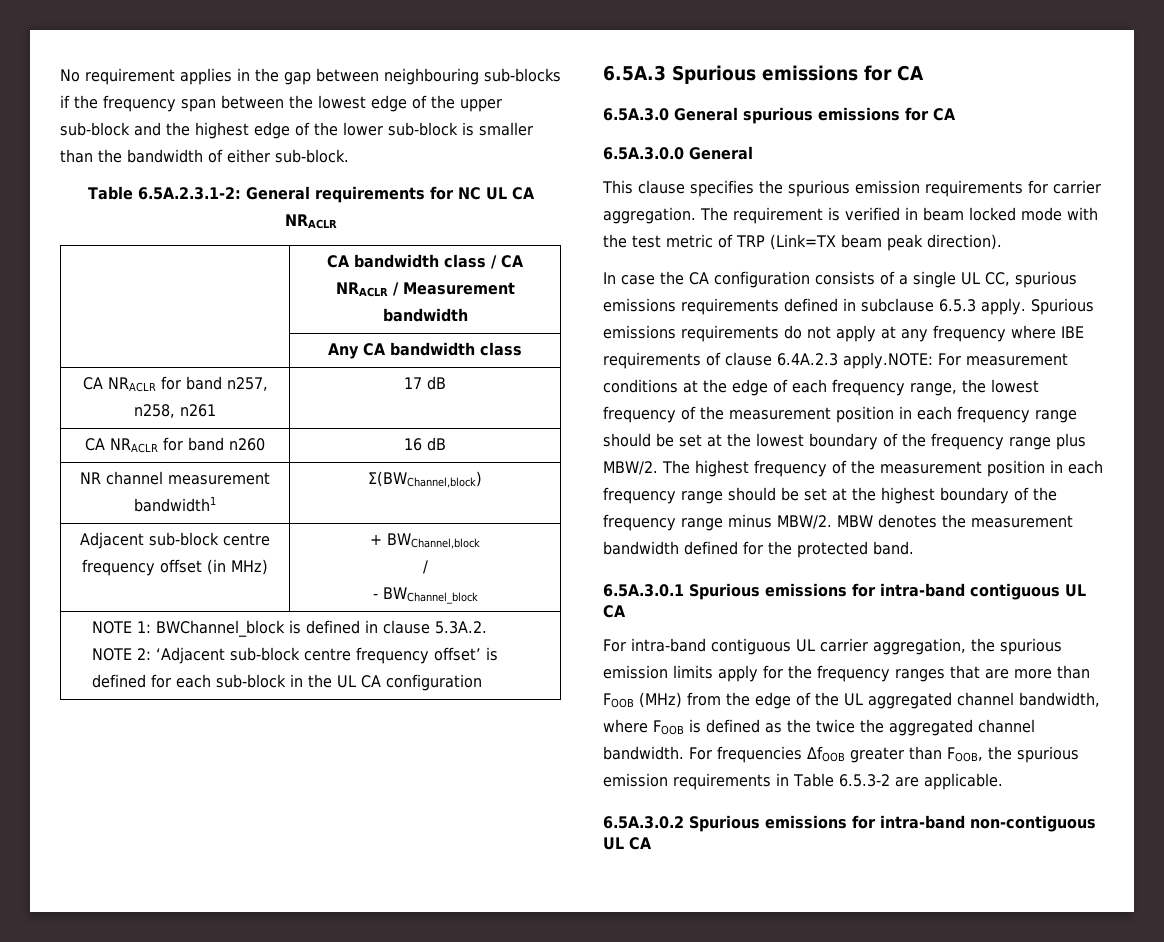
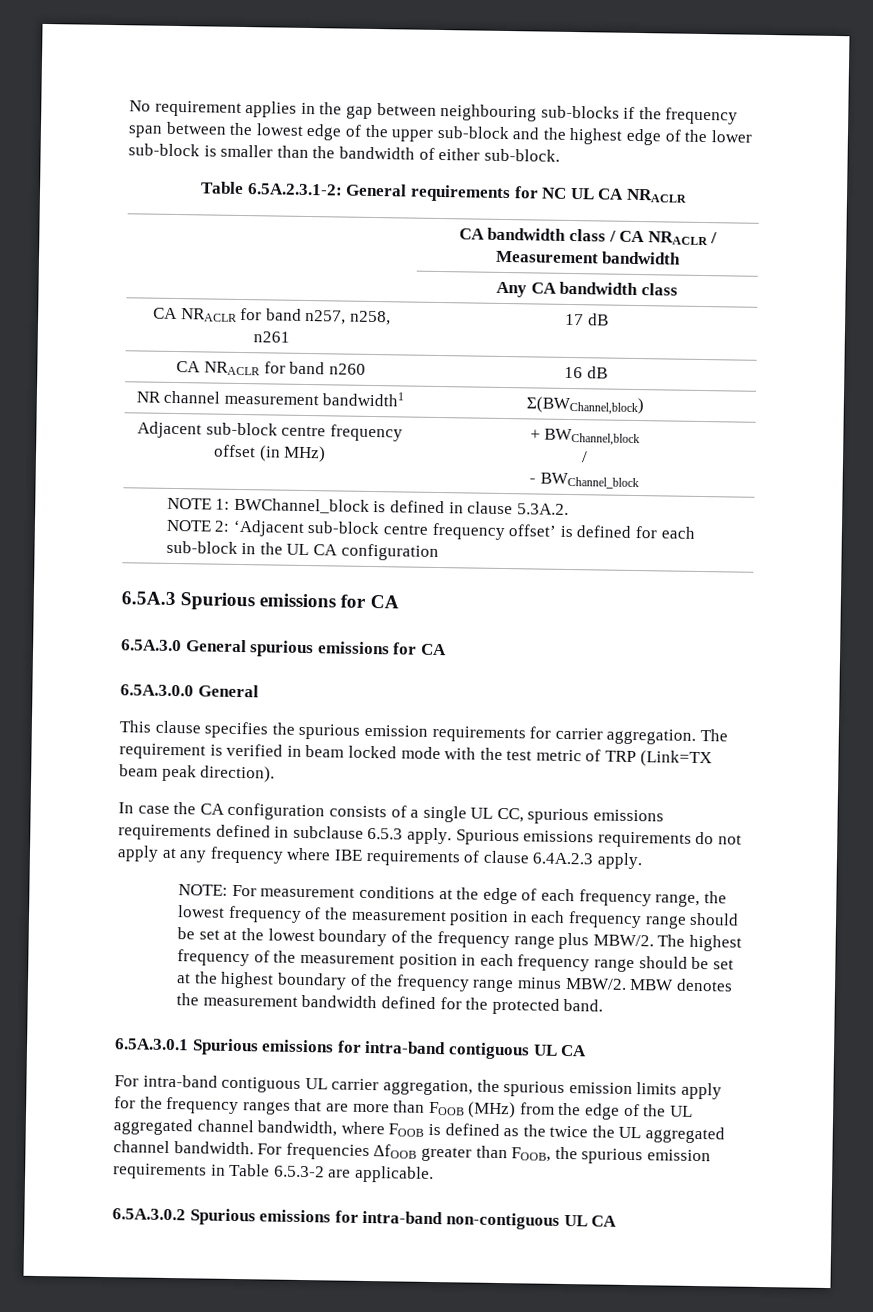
- Spurious emissions requirements do not apply at any frequency where IBE requirements of clause 6.4A.2.3 apply.NOTE: For measurement conditions at the edge of each frequency range, the lowest frequency of the measurement position in each frequency range should be set at the lowest boundary of the frequency range plus MBW/2.
+ Spurious emissions requirements do not apply at any frequency where IBE requirements of clause 6.4A.2.3 apply.
+ NOTE: For measurement conditions at the edge of each frequency range, the lowest frequency of the measurement position in each frequency range should be set at the lowest boundary of the frequency range plus MBW/2.
- For intra-band contiguous UL carrier aggregation, the spurious emission limits apply for the frequency ranges that are more than FOOB (MHz) from the edge of the UL aggregated channel bandwidth, where FOOB is defined as the twice the aggregated channel bandwidth.
+ For intra-band contiguous UL carrier aggregation, the spurious emission limits apply for the frequency ranges that are more than FOOB (MHz) from the edge of the UL aggregated channel bandwidth, where FOOB is defined as the twice the UL aggregated channel bandwidth.

